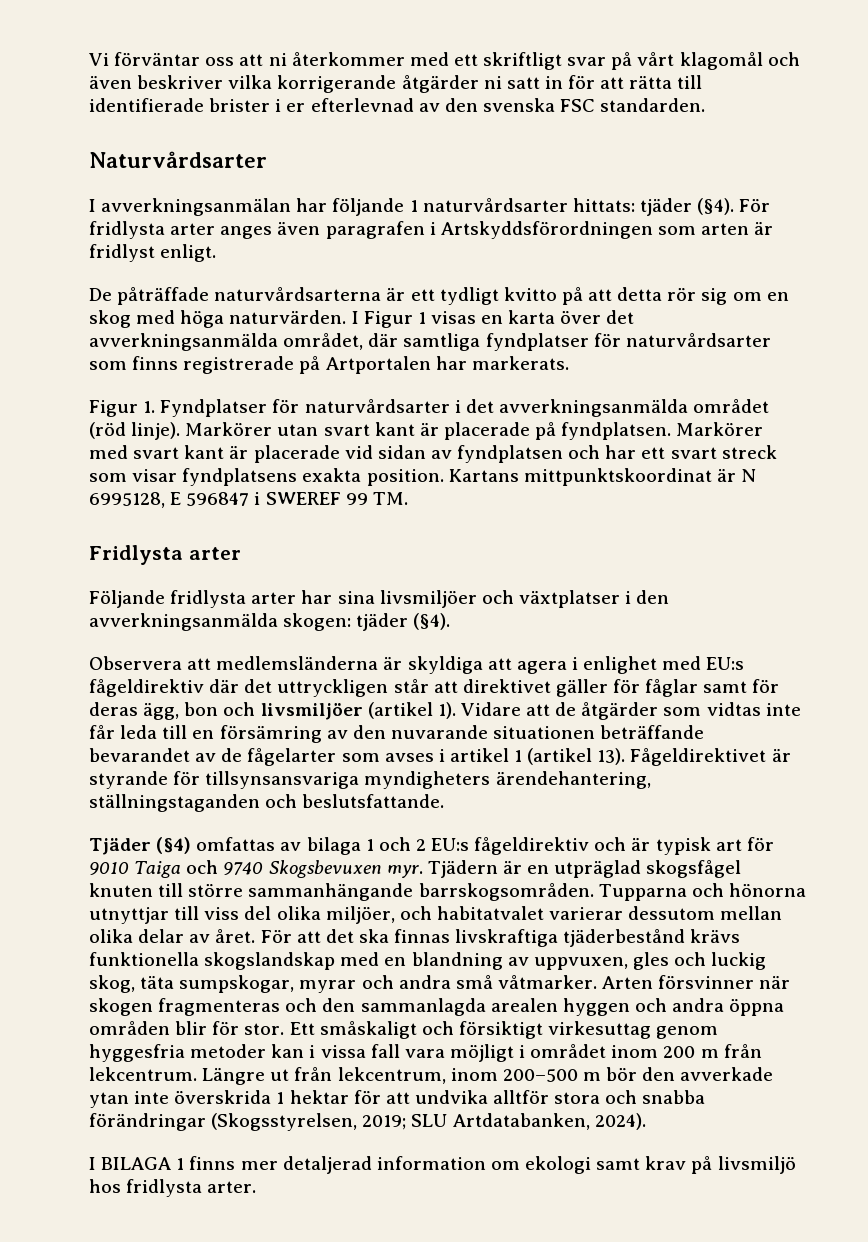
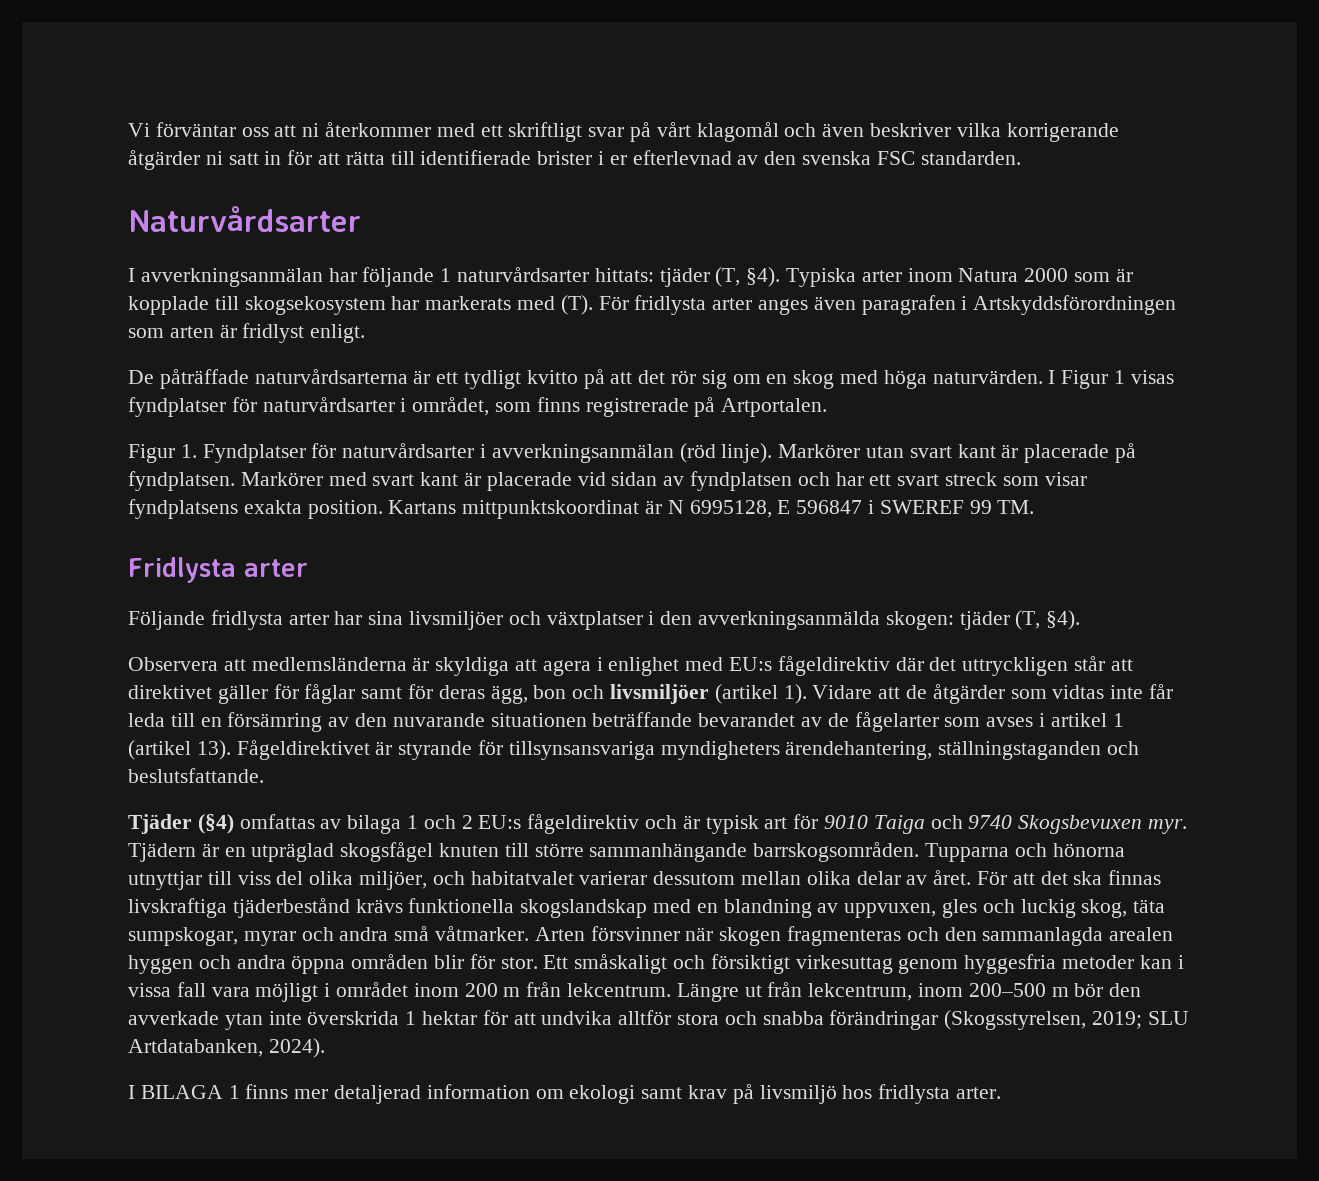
- I avverkningsanmälan har följande 1 naturvårdsarter hittats: tjäder (§4). För fridlysta arter anges även paragrafen i Artskyddsförordningen som arten är fridlyst enligt.
+ I avverkningsanmälan har följande 1 naturvårdsarter hittats: tjäder (T, §4). Typiska arter inom Natura 2000 som är kopplade till skogsekosystem har markerats med (T). För fridlysta arter anges även paragrafen i Artskyddsförordningen som arten är fridlyst enligt.
- De påträffade naturvårdsarterna är ett tydligt kvitto på att detta rör sig om en skog med höga naturvärden.
+ De påträffade naturvårdsarterna är ett tydligt kvitto på att det rör sig om en skog med höga naturvärden.
- I Figur 1 visas en karta över det avverkningsanmälda området, där samtliga fyndplatser för naturvårdsarter som finns registrerade på Artportalen har markerats.
+ I Figur 1 visas fyndplatser för naturvårdsarter i området, som finns registrerade på Artportalen.
- Figur 1. Fyndplatser för naturvårdsarter i det avverkningsanmälda området (röd linje).
+ Figur 1. Fyndplatser för naturvårdsarter i avverkningsanmälan (röd linje).
- Följande fridlysta arter har sina livsmiljöer och växtplatser i den avverkningsanmälda skogen: tjäder (§4).
+ Följande fridlysta arter har sina livsmiljöer och växtplatser i den avverkningsanmälda skogen: tjäder (T, §4).

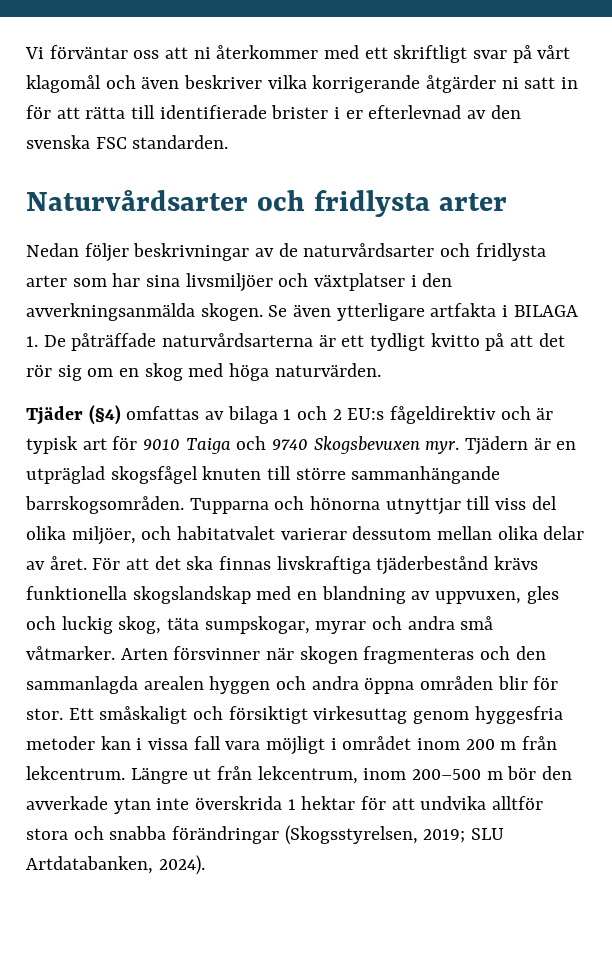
- Naturvårdsarter
- I avverkningsanmälan har följande 1 naturvårdsarter hittats: tjäder (T, §4). Typiska arter inom Natura 2000 som är kopplade till skogsekosystem har markerats med (T). För fridlysta arter anges även paragrafen i Artskyddsförordningen som arten är fridlyst enligt.
- De påträffade naturvårdsarterna är ett tydligt kvitto på att det rör sig om en skog med höga naturvärden. I Figur 1 visas fyndplatser för naturvårdsarter i området, som finns registrerade på Artportalen.
- Figur 1. Fyndplatser för naturvårdsarter i avverkningsanmälan (röd linje). Markörer utan svart kant är placerade på fyndplatsen. Markörer med svart kant är placerade vid sidan av fyndplatsen och har ett svart streck som visar fyndplatsens exakta position. Kartans mittpunktskoordinat är N 6995128, E 596847 i SWEREF 99 TM.
- Fridlysta arter
- Följande fridlysta arter har sina livsmiljöer och växtplatser i den avverkningsanmälda skogen: tjäder (T, §4).
- Observera att medlemsländerna är skyldiga att agera i enlighet med EU:s fågeldirektiv där det uttryckligen står att direktivet gäller för fåglar samt för deras ägg, bon och livsmiljöer (artikel 1). Vidare att de åtgärder som vidtas inte får leda till en försämring av den nuvarande situationen beträffande bevarandet av de fågelarter som avses i artikel 1 (artikel 13). Fågeldirektivet är styrande för tillsynsansvariga myndigheters ärendehantering, ställningstaganden och beslutsfattande.
+ Naturvårdsarter och fridlysta arter
+ Nedan följer beskrivningar av de naturvårdsarter och fridlysta arter som har sina livsmiljöer och växtplatser i den avverkningsanmälda skogen. Se även ytterligare artfakta i BILAGA 1. De påträffade naturvårdsarterna är ett tydligt kvitto på att det rör sig om en skog med höga naturvärden.
- I BILAGA 1 finns mer detaljerad information om ekologi samt krav på livsmiljö hos fridlysta arter.

